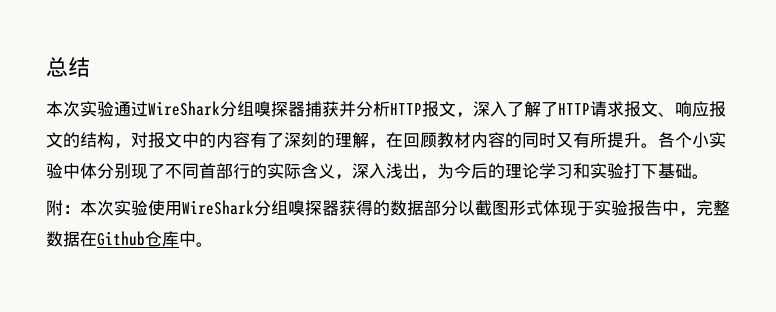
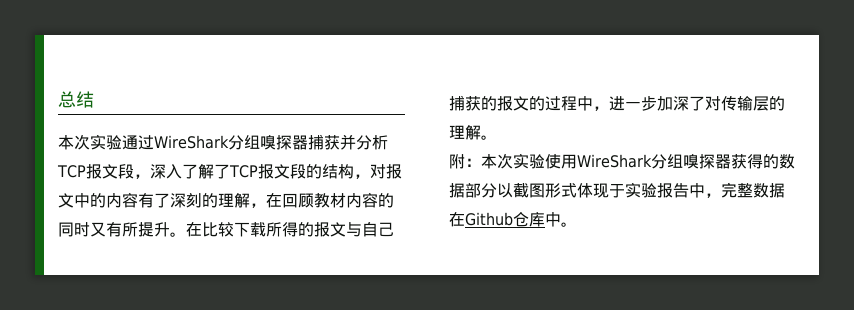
- 本次实验通过WireShark分组嗅探器捕获并分析HTTP报文，深入了解了HTTP请求报文、响应报文的结构，对报文中的内容有了深刻的理解，在回顾教材内容的同时又有所提升。
+ 本次实验通过WireShark分组嗅探器捕获并分析TCP报文段，深入了解了TCP报文段的结构，对报文中的内容有了深刻的理解，在回顾教材内容的同时又有所提升。
- 各个小实验中体分别现了不同首部行的实际含义，深入浅出，为今后的理论学习和实验打下基础。
+ 在比较下载所得的报文与自己捕获的报文的过程中，进一步加深了对传输层的理解。

